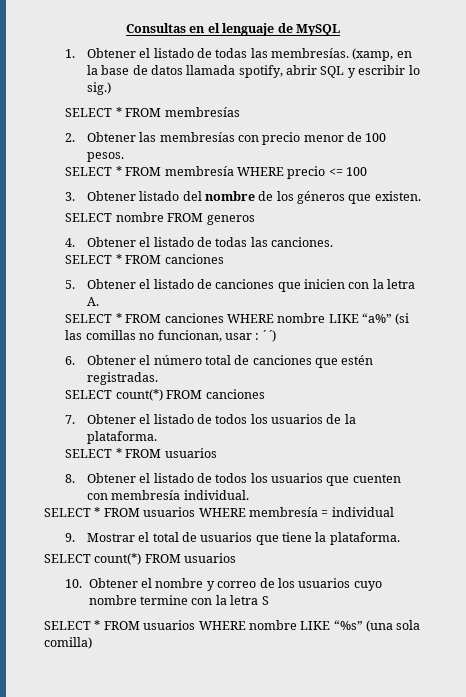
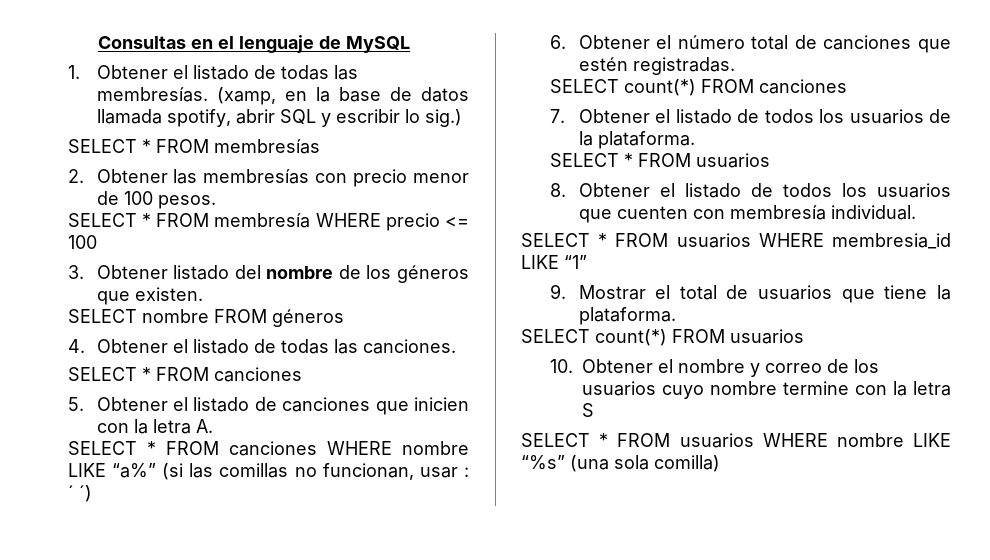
- SELECT nombre FROM generos
+ SELECT nombre FROM géneros
- SELECT * FROM usuarios WHERE membresía = individual
+ SELECT * FROM usuarios WHERE membresia_id LIKE “1”

